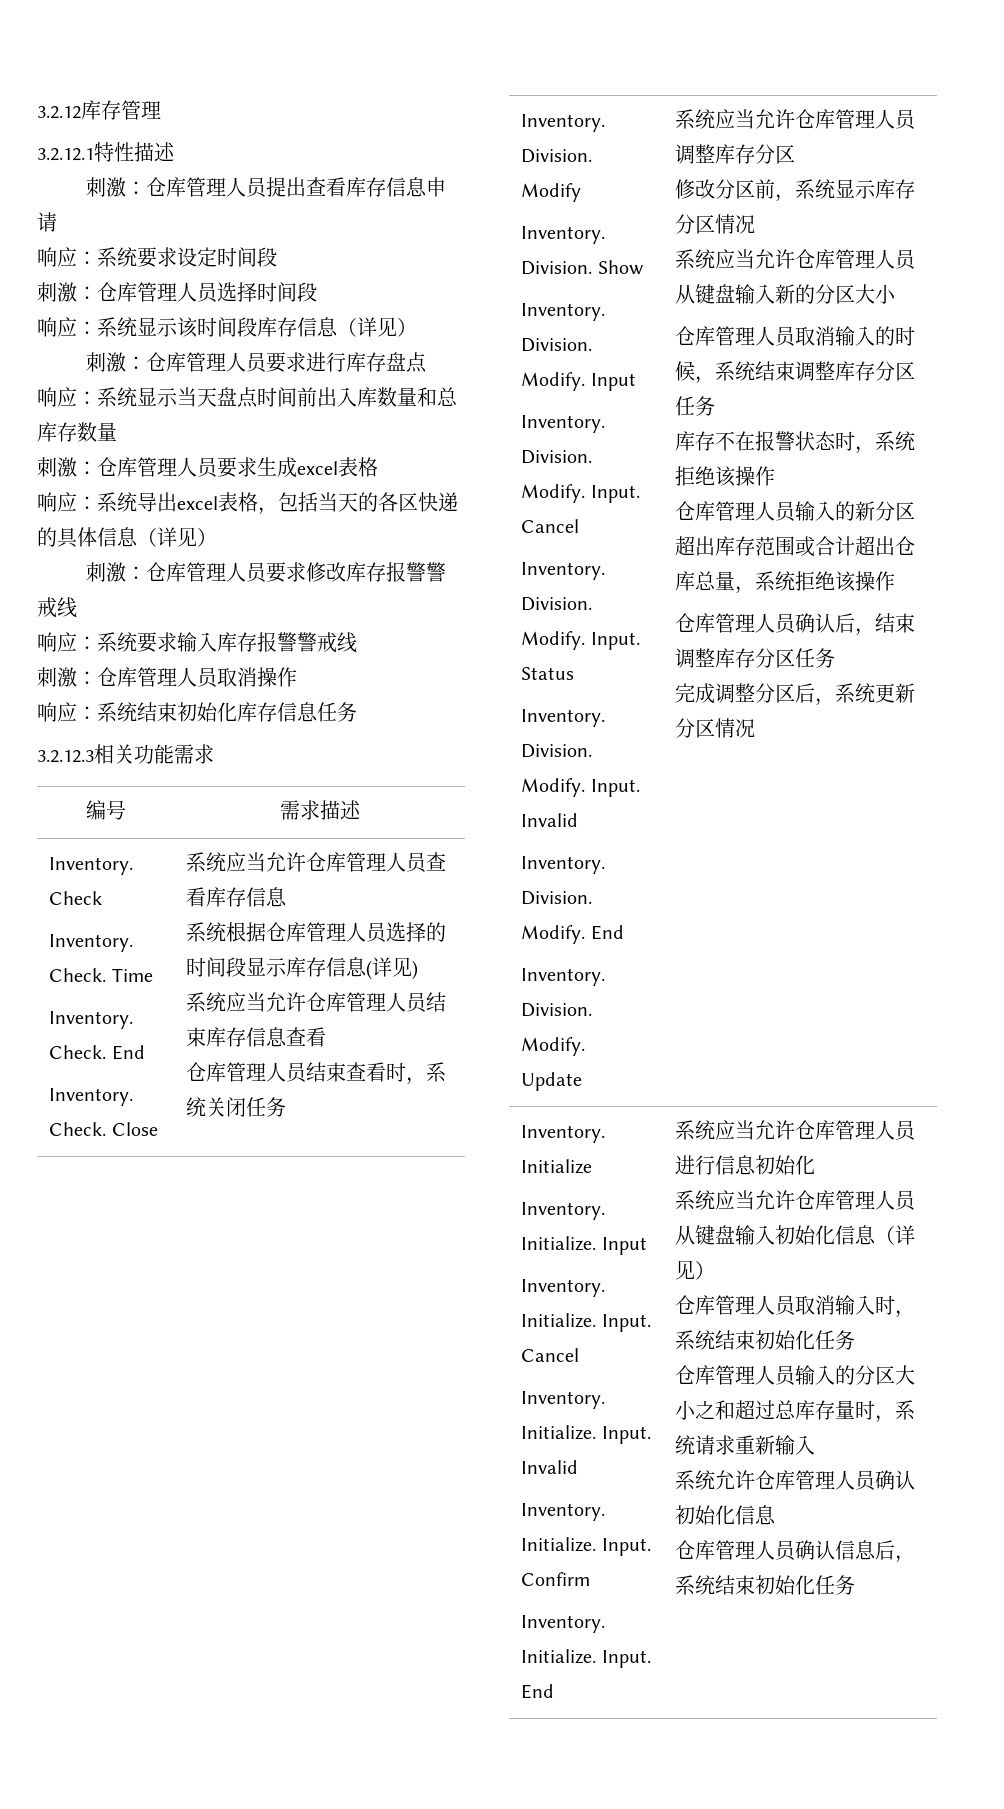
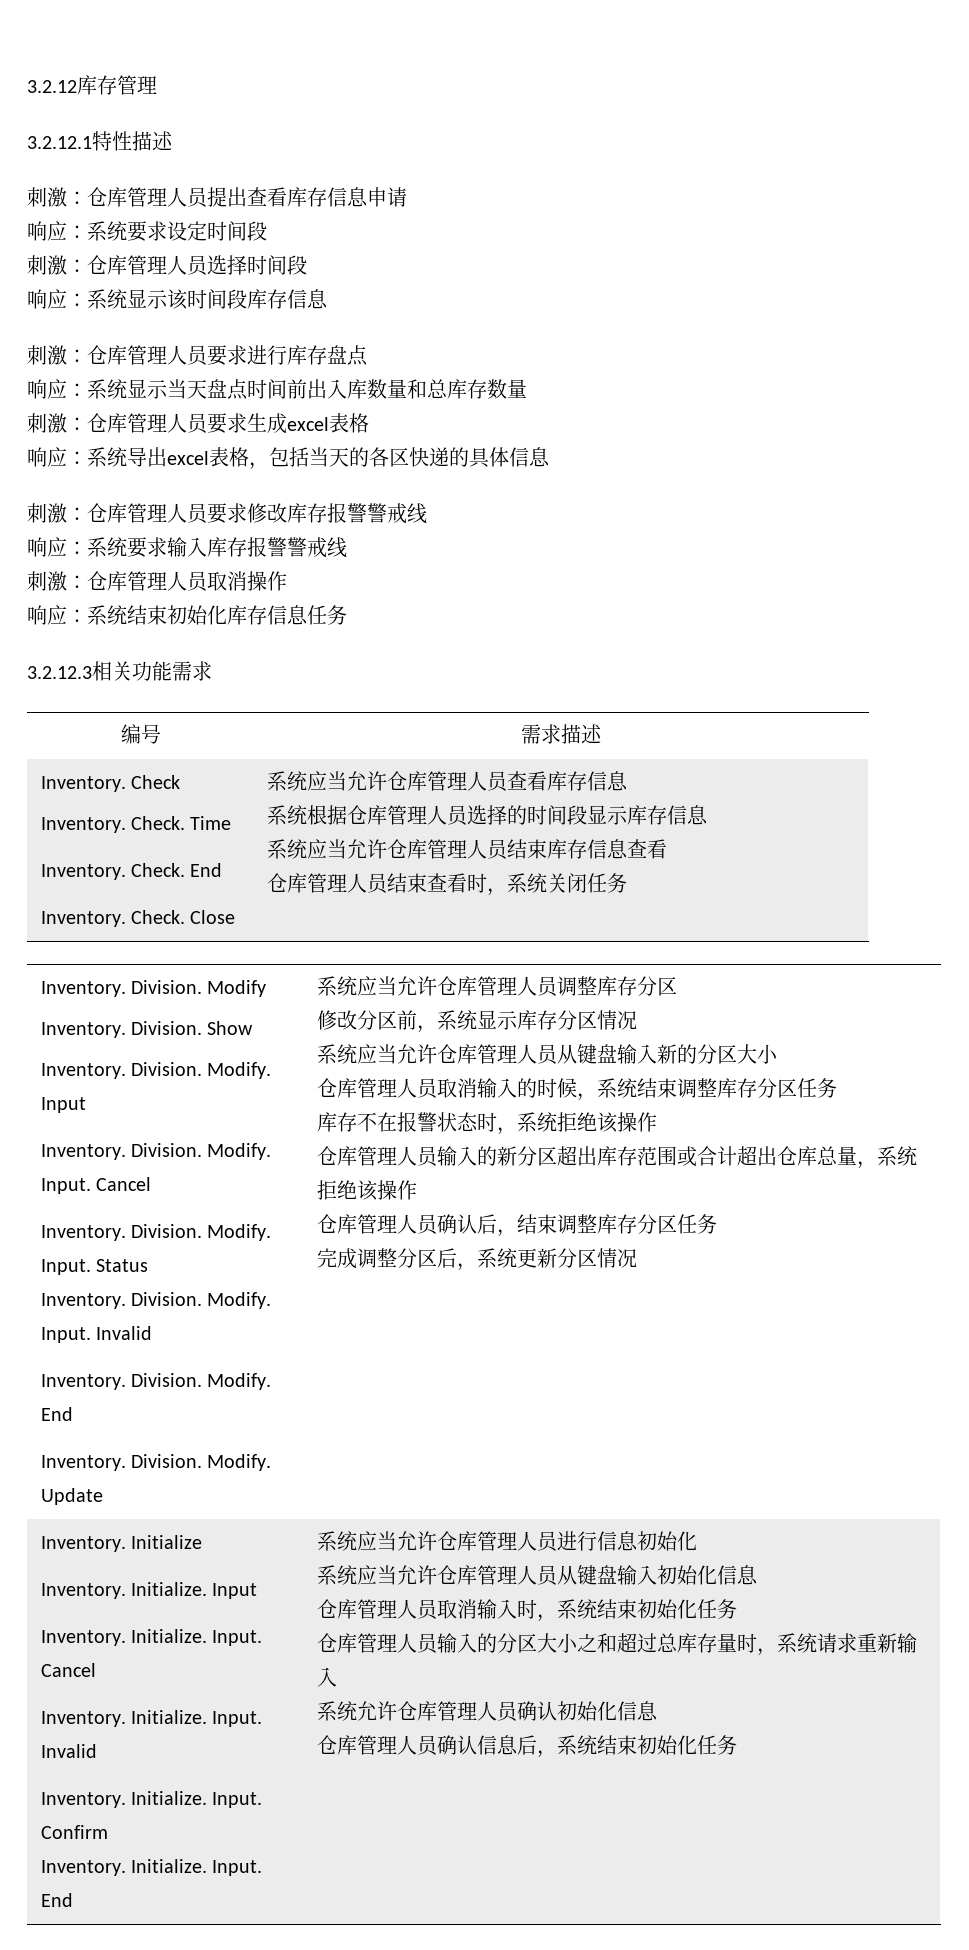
- 响应：系统显示该时间段库存信息（详见）
+ 响应：系统显示该时间段库存信息
- 响应：系统导出excel表格，包括当天的各区快递的具体信息（详见）
+ 响应：系统导出excel表格，包括当天的各区快递的具体信息
- 系统根据仓库管理人员选择的时间段显示库存信息(详见)
+ 系统根据仓库管理人员选择的时间段显示库存信息
- 系统应当允许仓库管理人员从键盘输入初始化信息（详见）
+ 系统应当允许仓库管理人员从键盘输入初始化信息

